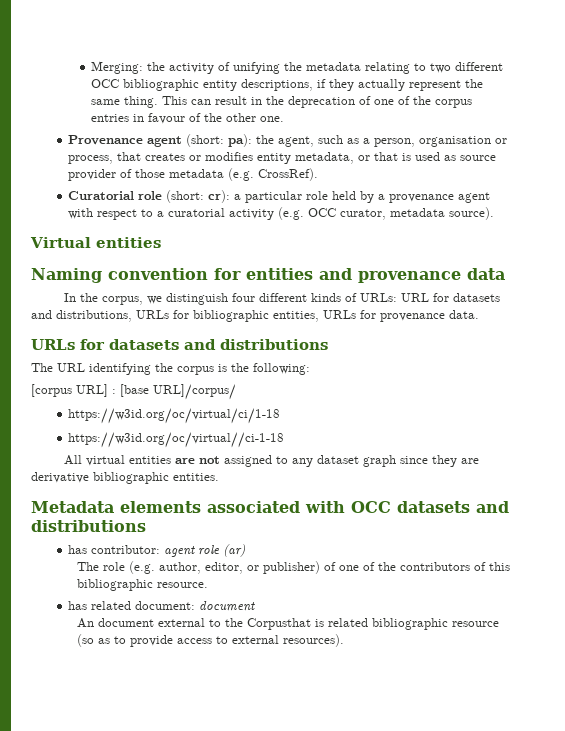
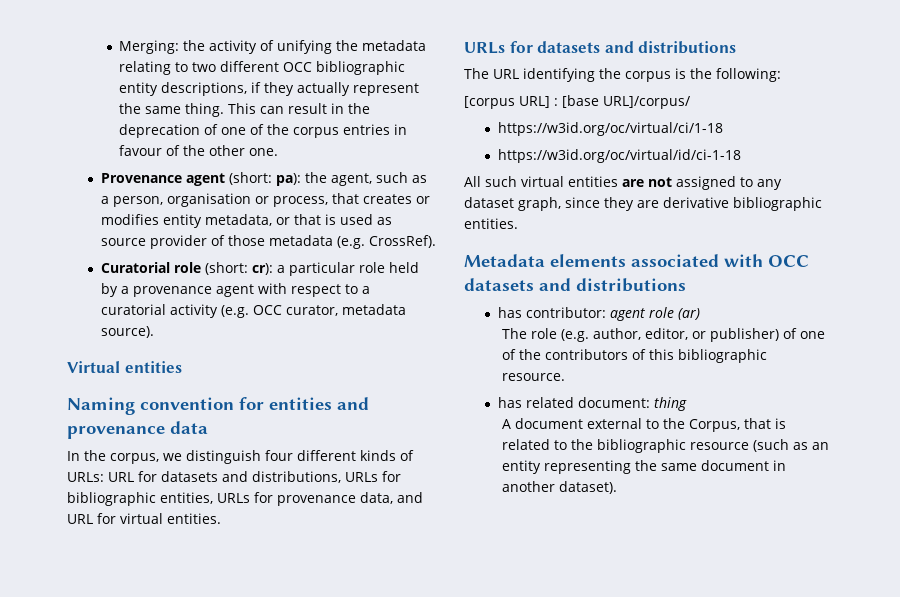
- In the corpus, we distinguish four different kinds of URLs: URL for datasets and distributions, URLs for bibliographic entities, URLs for provenance data.
+ In the corpus, we distinguish four different kinds of URLs: URL for datasets and distributions, URLs for bibliographic entities, URLs for provenance data, and URL for virtual entities.
- https://w3id.org/oc/virtual//ci-1-18
+ https://w3id.org/oc/virtual/id/ci-1-18
- All virtual entities are not assigned to any dataset graph since they are derivative bibliographic entities.
+ All such virtual entities are not assigned to any dataset graph, since they are derivative bibliographic entities.
- has related document: document
- An document external to the Corpusthat is related bibliographic resource (so as to provide access to external resources).
+ has related document: thing
+ A document external to the Corpus, that is related to the bibliographic resource (such as an entity representing the same document in another dataset).

